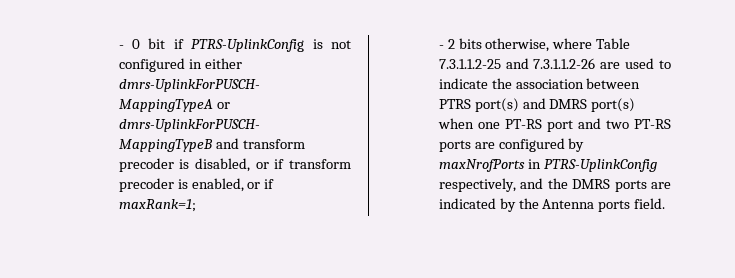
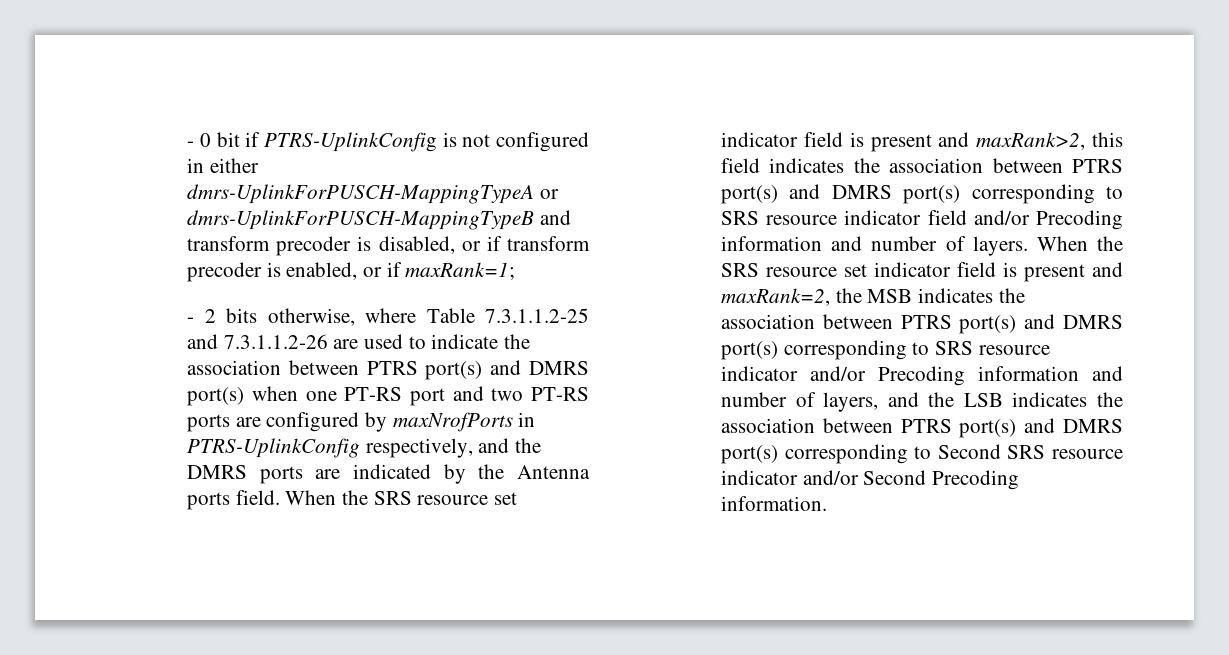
+ When the SRS resource set indicator field is present and maxRank>2, this field indicates the association between PTRS port(s) and DMRS port(s) corresponding to SRS resource indicator field and/or Precoding information and number of layers. When the SRS resource set indicator field is present and maxRank=2, the MSB indicates the association between PTRS port(s) and DMRS port(s) corresponding to SRS resource indicator and/or Precoding information and number of layers, and the LSB indicates the association between PTRS port(s) and DMRS port(s) corresponding to Second SRS resource indicator and/or Second Precoding information.

